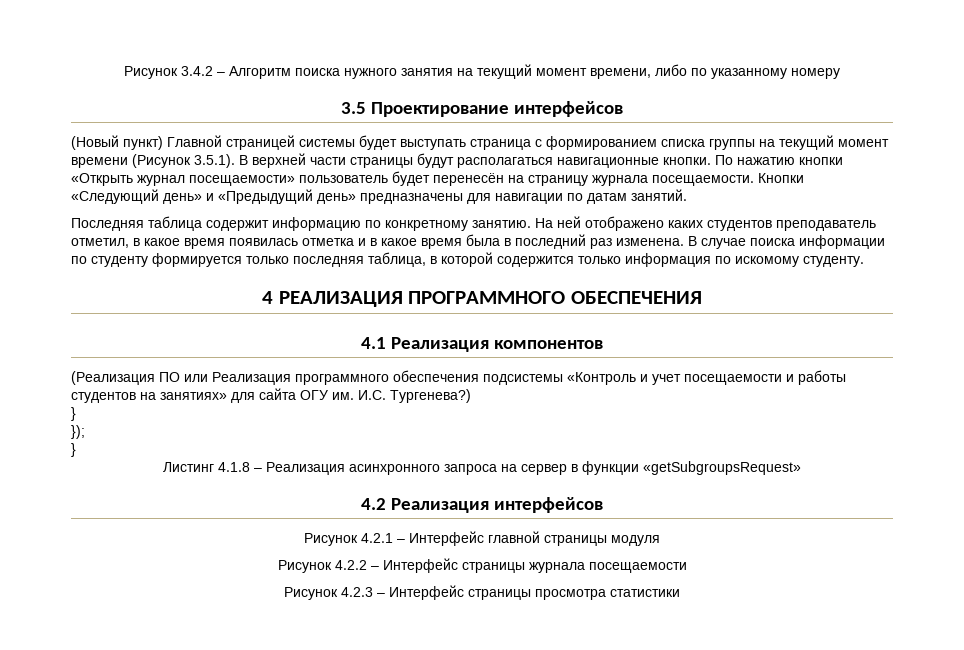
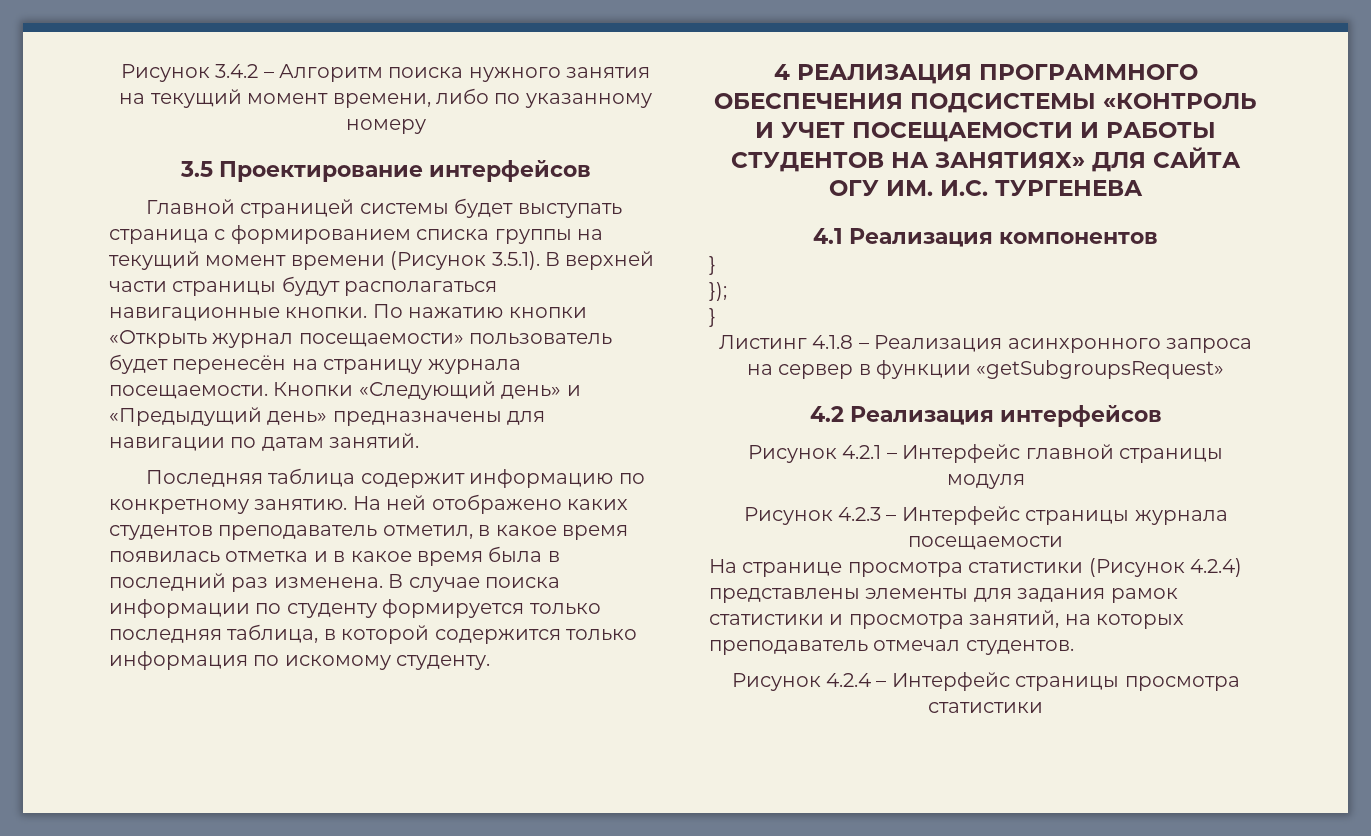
- (Новый пункт) Главной страницей системы будет выступать страница с формированием списка группы на текущий момент времени (Рисунок 3.5.1). В верхней части страницы будут располагаться навигационные кнопки.
+ Главной страницей системы будет выступать страница с формированием списка группы на текущий момент времени (Рисунок 3.5.1). В верхней части страницы будут располагаться навигационные кнопки.
- 4 РЕАЛИЗАЦИЯ ПРОГРАММНОГО ОБЕСПЕЧЕНИЯ
+ 4 РЕАЛИЗАЦИЯ ПРОГРАММНОГО ОБЕСПЕЧЕНИЯ ПОДСИСТЕМЫ «КОНТРОЛЬ И УЧЕТ ПОСЕЩАЕМОСТИ И РАБОТЫ СТУДЕНТОВ НА ЗАНЯТИЯХ» ДЛЯ САЙТА ОГУ ИМ. И.С. ТУРГЕНЕВА
  4.1 Реализация компонентов
- (Реализация ПО или Реализация программного обеспечения подсистемы «Контроль и учет посещаемости и работы студентов на занятиях» для сайта ОГУ им. И.С. Тургенева?)
- Рисунок 4.2.2 – Интерфейс страницы журнала посещаемости
+ Рисунок 4.2.3 – Интерфейс страницы журнала посещаемости
- Рисунок 4.2.3 – Интерфейс страницы просмотра статистики
+ На странице просмотра статистики (Рисунок 4.2.4) представлены элементы для задания рамок статистики и просмотра занятий, на которых преподаватель отмечал студентов.
+ Рисунок 4.2.4 – Интерфейс страницы просмотра статистики

